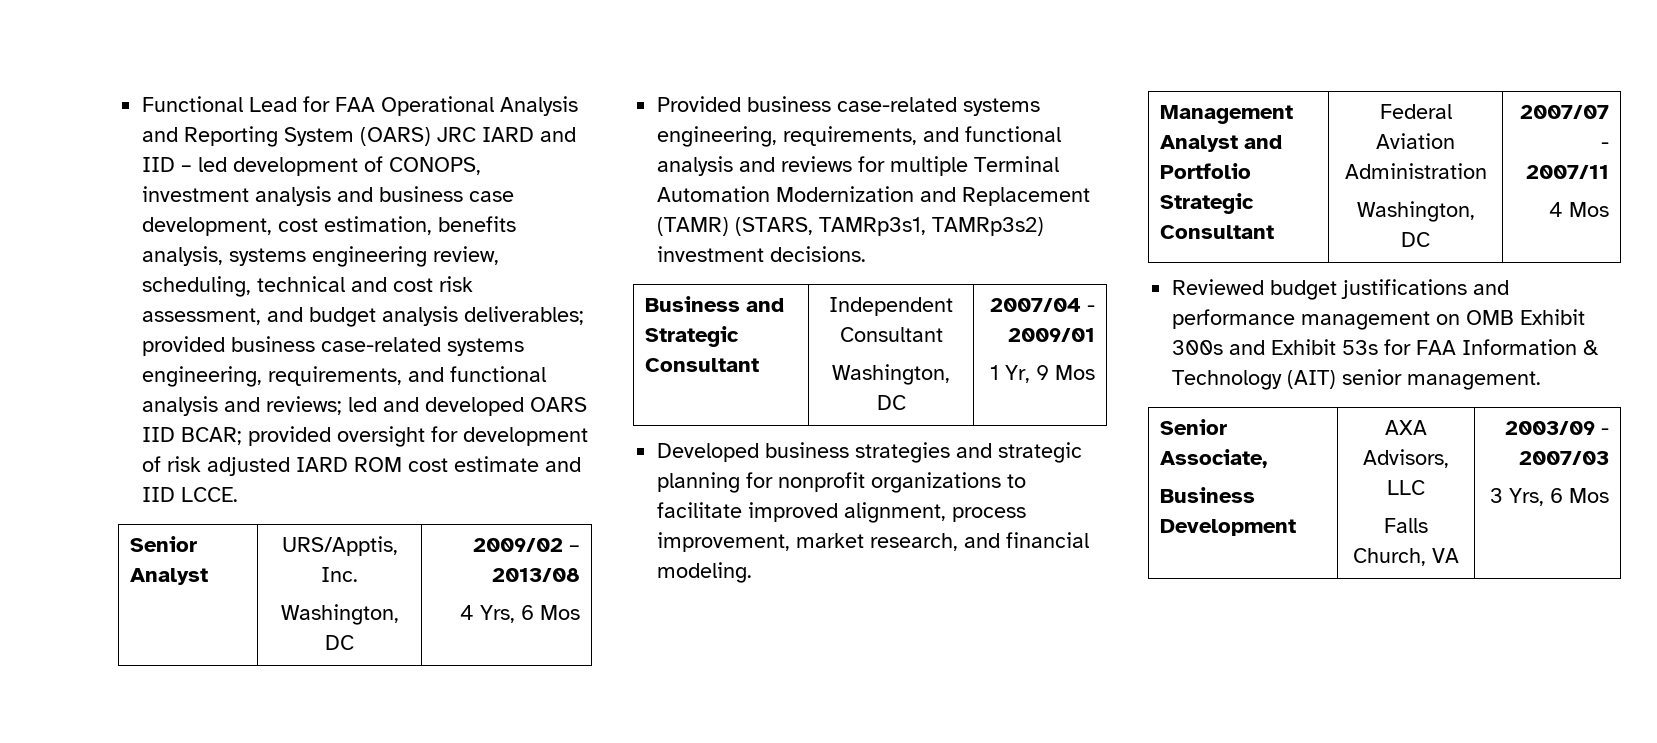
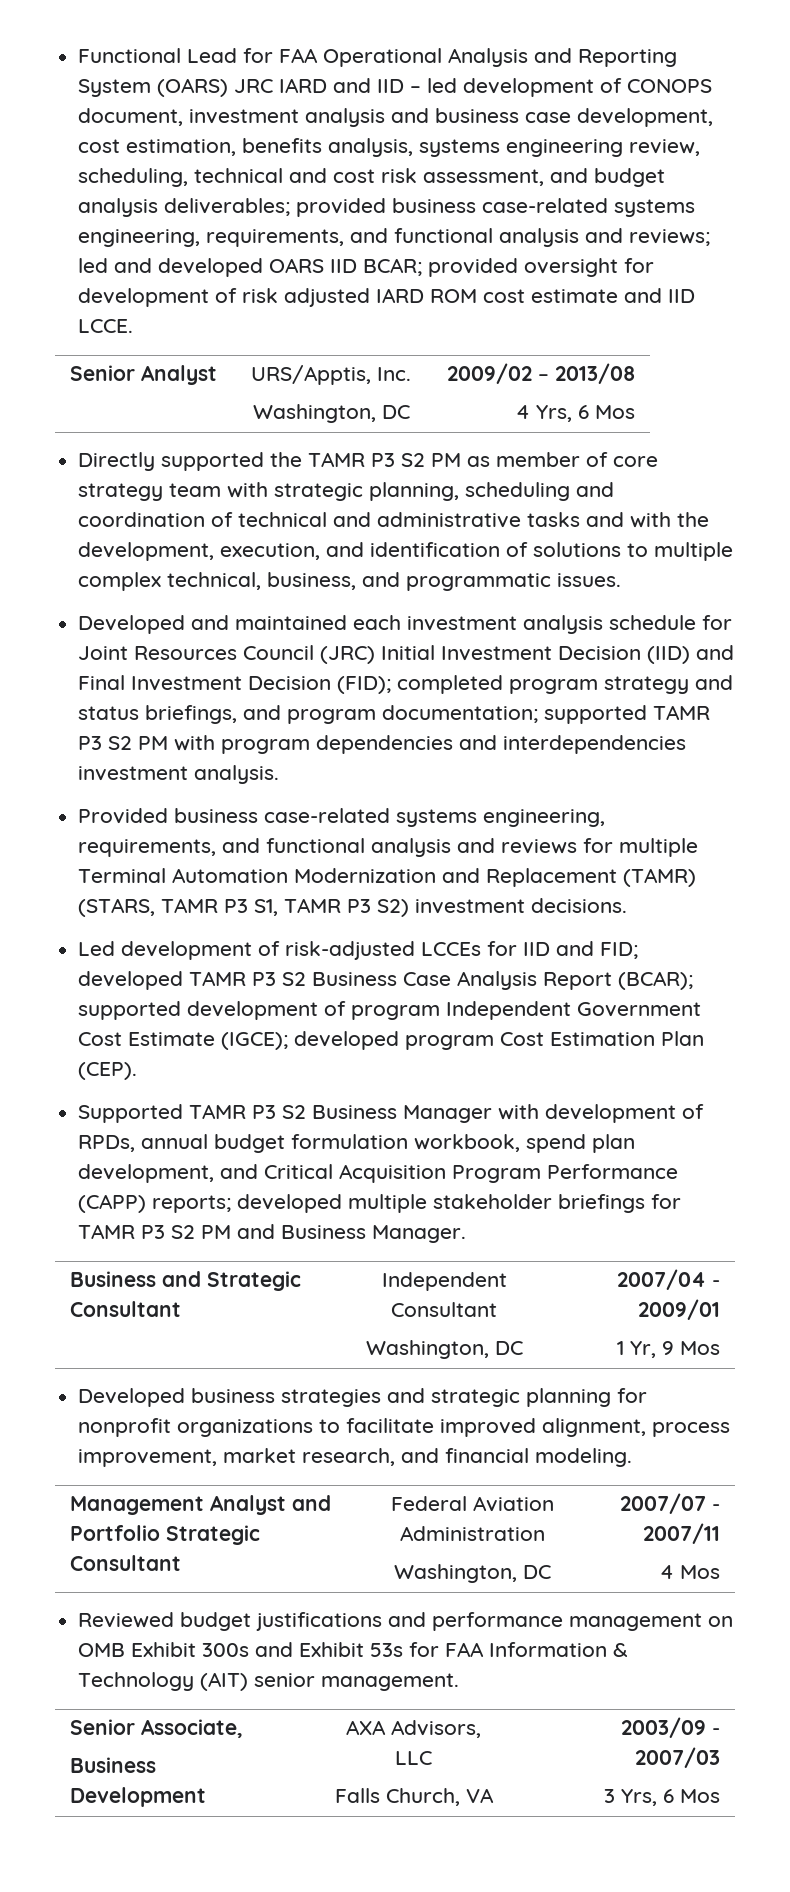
- Functional Lead for FAA Operational Analysis and Reporting System (OARS) JRC IARD and IID – led development of CONOPS, investment analysis and business case development, cost estimation, benefits analysis, systems engineering review, scheduling, technical and cost risk assessment, and budget analysis deliverables;
+ Functional Lead for FAA Operational Analysis and Reporting System (OARS) JRC IARD and IID – led development of CONOPS document, investment analysis and business case development, cost estimation, benefits analysis, systems engineering review, scheduling, technical and cost risk assessment, and budget analysis deliverables;
+ Directly supported the TAMR P3 S2 PM as member of core strategy team with strategic planning, scheduling and coordination of technical and administrative tasks and with the development, execution, and identification of solutions to multiple complex technical, business, and programmatic issues.
+ Developed and maintained each investment analysis schedule for Joint Resources Council (JRC) Initial Investment Decision (IID) and Final Investment Decision (FID); completed program strategy and status briefings, and program documentation; supported TAMR P3 S2 PM with program dependencies and interdependencies investment analysis.
- Provided business case-related systems engineering, requirements, and functional analysis and reviews for multiple Terminal Automation Modernization and Replacement (TAMR) (STARS, TAMRp3s1, TAMRp3s2) investment decisions.
+ Provided business case-related systems engineering, requirements, and functional analysis and reviews for multiple Terminal Automation Modernization and Replacement (TAMR) (STARS, TAMR P3 S1, TAMR P3 S2) investment decisions.
+ Led development of risk-adjusted LCCEs for IID and FID; developed TAMR P3 S2 Business Case Analysis Report (BCAR); supported development of program Independent Government Cost Estimate (IGCE); developed program Cost Estimation Plan (CEP).
+ Supported TAMR P3 S2 Business Manager with development of RPDs, annual budget formulation workbook, spend plan development, and Critical Acquisition Program Performance (CAPP) reports; developed multiple stakeholder briefings for TAMR P3 S2 PM and Business Manager.

